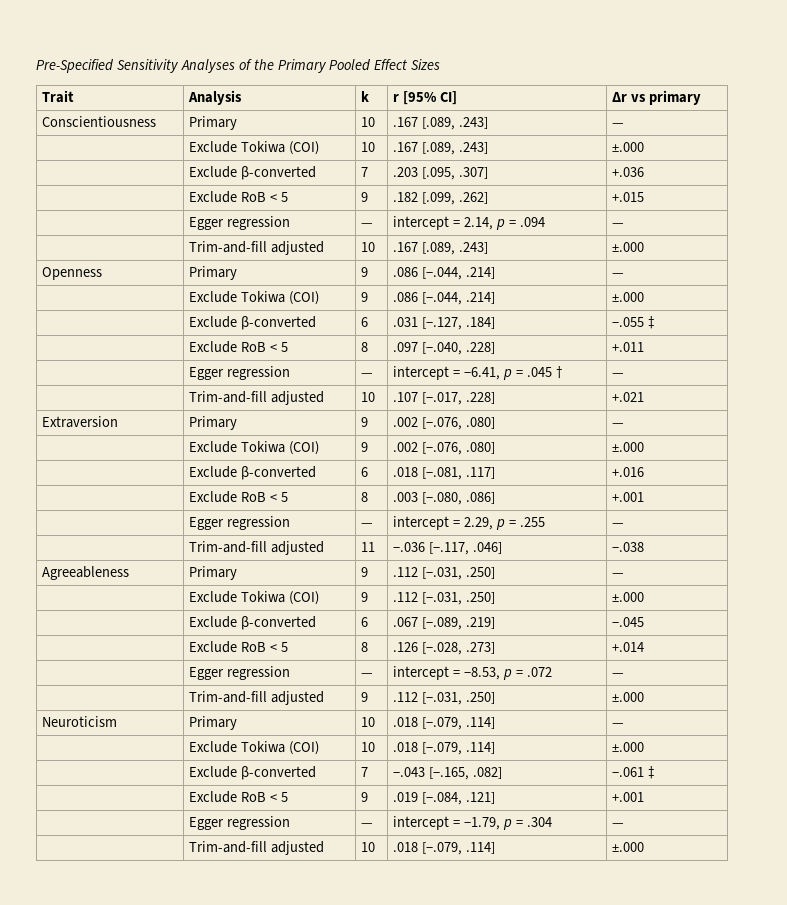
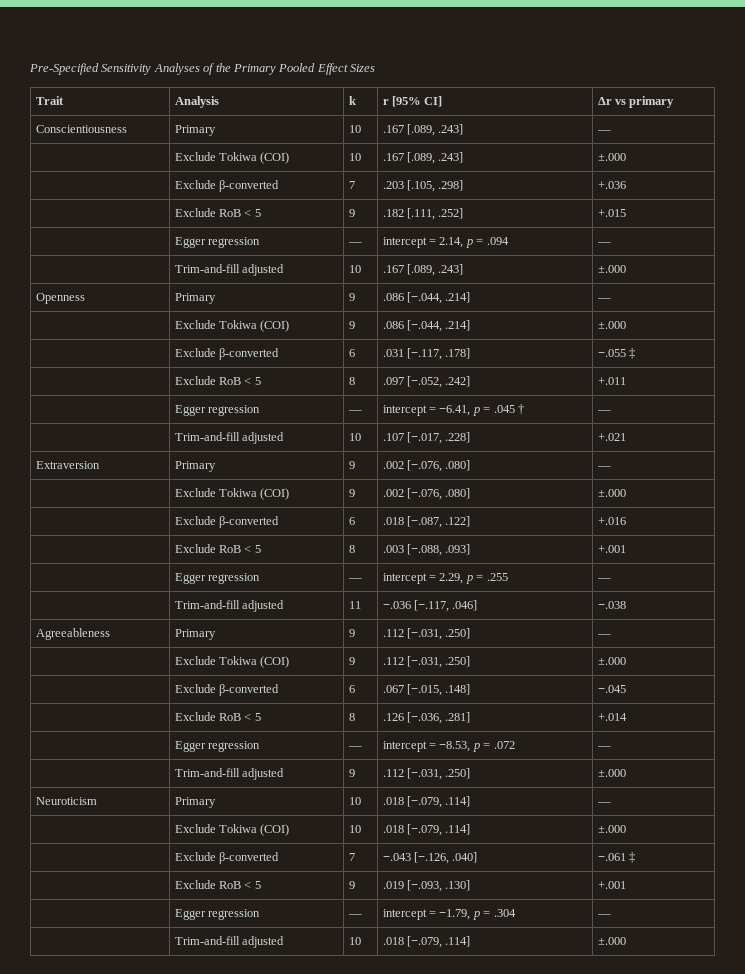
- | Exclude β-converted | 7 | .203 [.095, .307] | +.036
+ | Exclude β-converted | 7 | .203 [.105, .298] | +.036
- | Exclude RoB < 5 | 9 | .182 [.099, .262] | +.015
+ | Exclude RoB < 5 | 9 | .182 [.111, .252] | +.015
- | Exclude β-converted | 6 | .031 [−.127, .184] | −.055 ‡
+ | Exclude β-converted | 6 | .031 [−.117, .178] | −.055 ‡
- | Exclude RoB < 5 | 8 | .097 [−.040, .228] | +.011
+ | Exclude RoB < 5 | 8 | .097 [−.052, .242] | +.011
- | Exclude β-converted | 6 | .018 [−.081, .117] | +.016
+ | Exclude β-converted | 6 | .018 [−.087, .122] | +.016
- | Exclude RoB < 5 | 8 | .003 [−.080, .086] | +.001
+ | Exclude RoB < 5 | 8 | .003 [−.088, .093] | +.001
- | Exclude β-converted | 6 | .067 [−.089, .219] | −.045
+ | Exclude β-converted | 6 | .067 [−.015, .148] | −.045
- | Exclude RoB < 5 | 8 | .126 [−.028, .273] | +.014
+ | Exclude RoB < 5 | 8 | .126 [−.036, .281] | +.014
- | Exclude β-converted | 7 | −.043 [−.165, .082] | −.061 ‡
+ | Exclude β-converted | 7 | −.043 [−.126, .040] | −.061 ‡
- | Exclude RoB < 5 | 9 | .019 [−.084, .121] | +.001
+ | Exclude RoB < 5 | 9 | .019 [−.093, .130] | +.001

